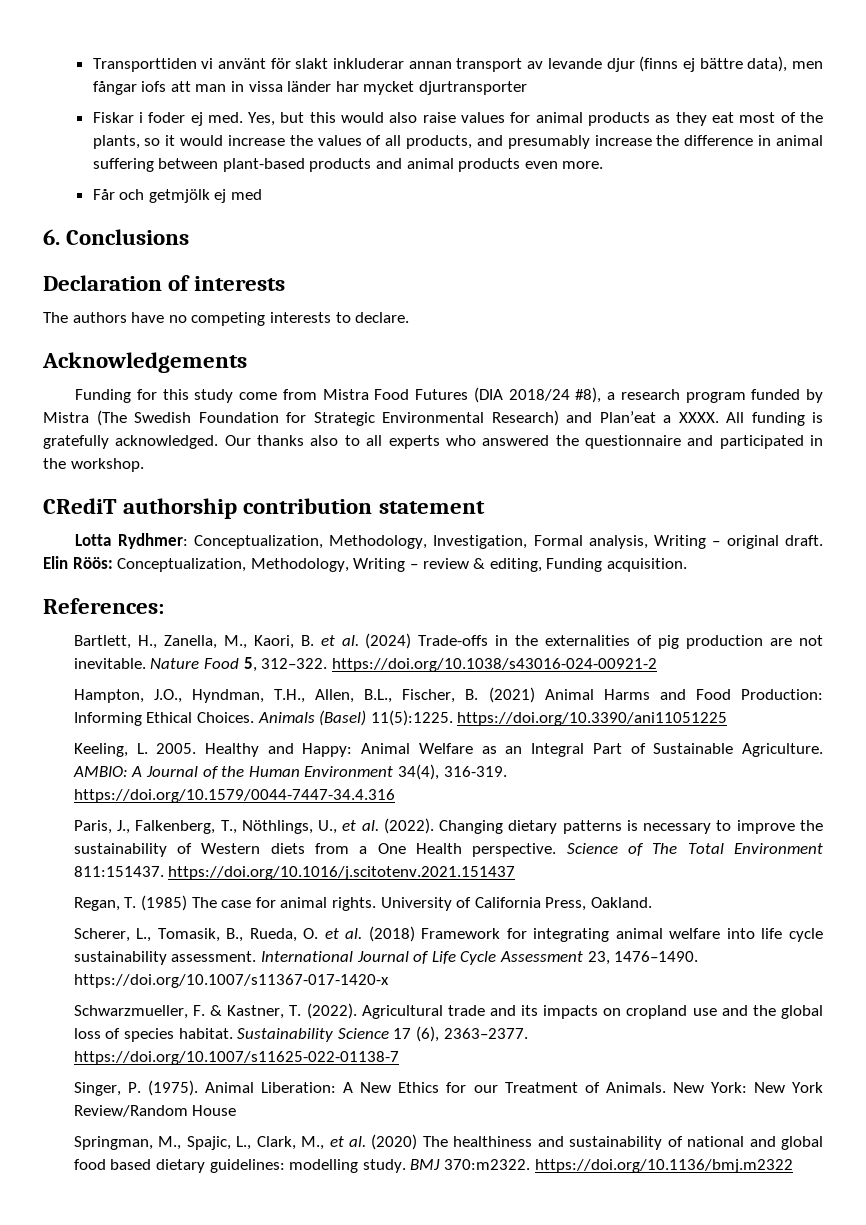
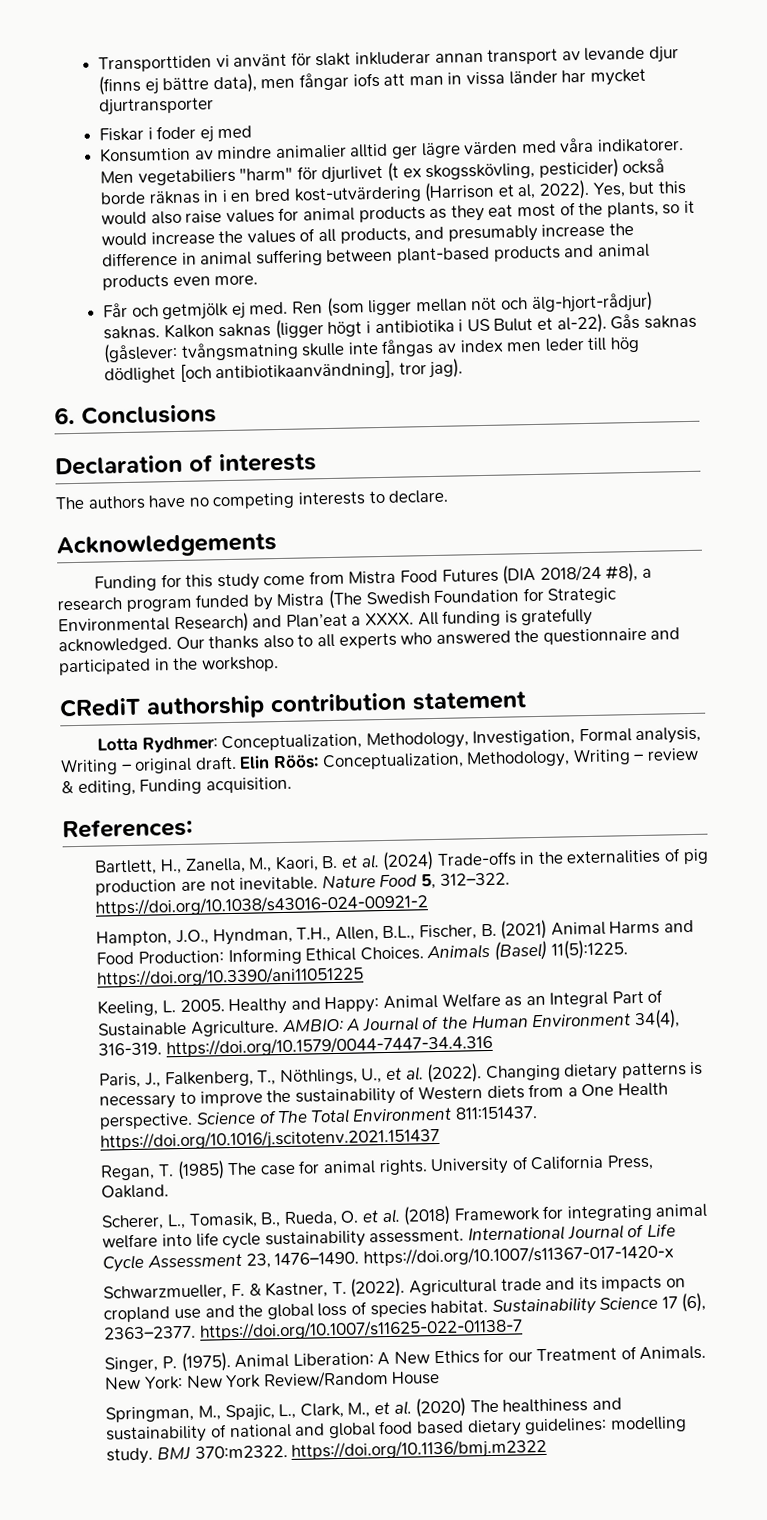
- Fiskar i foder ej med.
+ Fiskar i foder ej med
+ Konsumtion av mindre animalier alltid ger lägre värden med våra indikatorer. Men vegetabiliers "harm" för djurlivet (t ex skogsskövling, pesticider) också borde räknas in i en bred kost-utvärdering (Harrison et al, 2022).
- Får och getmjölk ej med
+ Får och getmjölk ej med. Ren (som ligger mellan nöt och älg-hjort-rådjur) saknas. Kalkon saknas (ligger högt i antibiotika i US Bulut et al-22). Gås saknas (gåslever: tvångsmatning skulle inte fångas av index men leder till hög dödlighet [och antibiotikaanvändning], tror jag).

